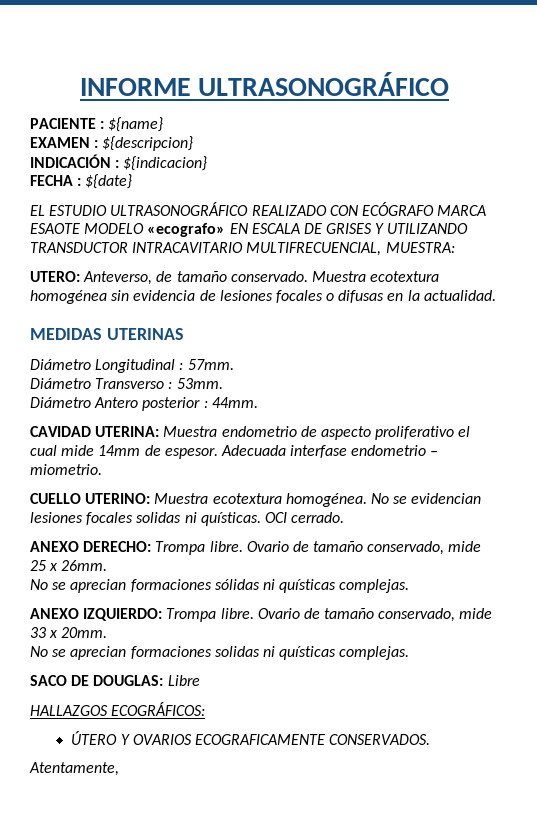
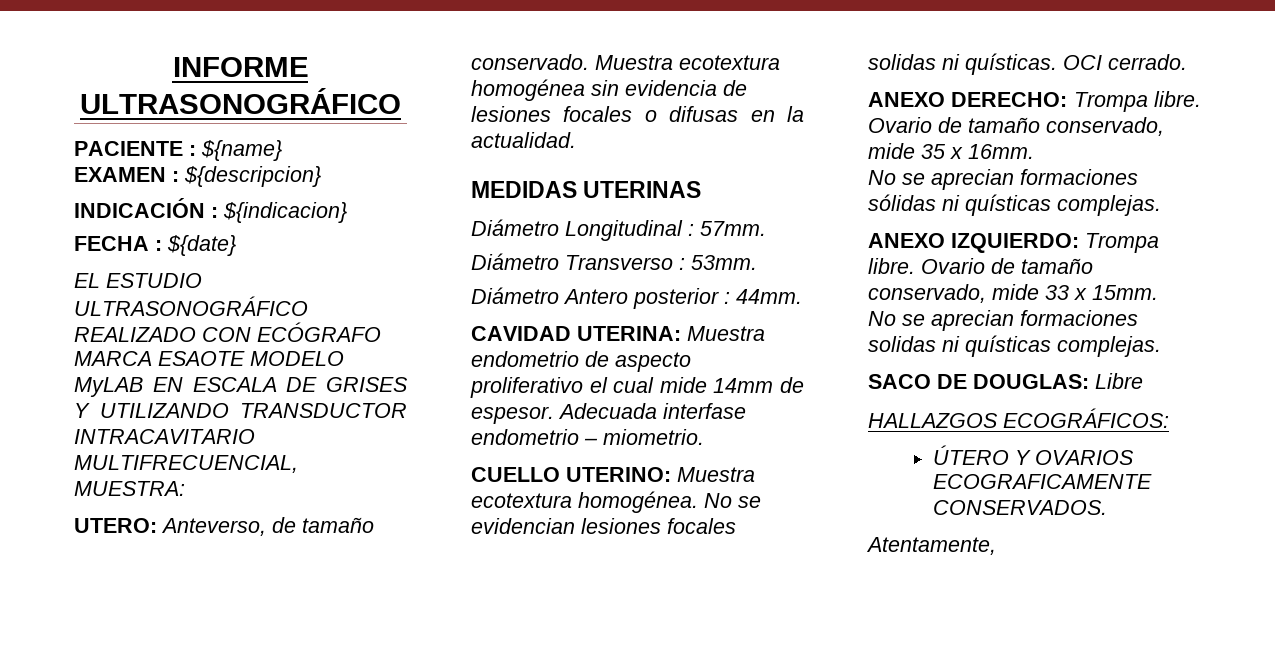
- EL ESTUDIO ULTRASONOGRÁFICO REALIZADO CON ECÓGRAFO MARCA ESAOTE MODELO «ecografo» EN ESCALA DE GRISES Y UTILIZANDO TRANSDUCTOR INTRACAVITARIO MULTIFRECUENCIAL, MUESTRA:
+ EL ESTUDIO ULTRASONOGRÁFICO REALIZADO CON ECÓGRAFO MARCA ESAOTE MODELO MyLAB EN ESCALA DE GRISES Y UTILIZANDO TRANSDUCTOR INTRACAVITARIO MULTIFRECUENCIAL, MUESTRA:
- Ovario de tamaño conservado, mide 25 x 26mm.
+ Ovario de tamaño conservado, mide 35 x 16mm.
- Ovario de tamaño conservado, mide 33 x 20mm.
+ Ovario de tamaño conservado, mide 33 x 15mm.

